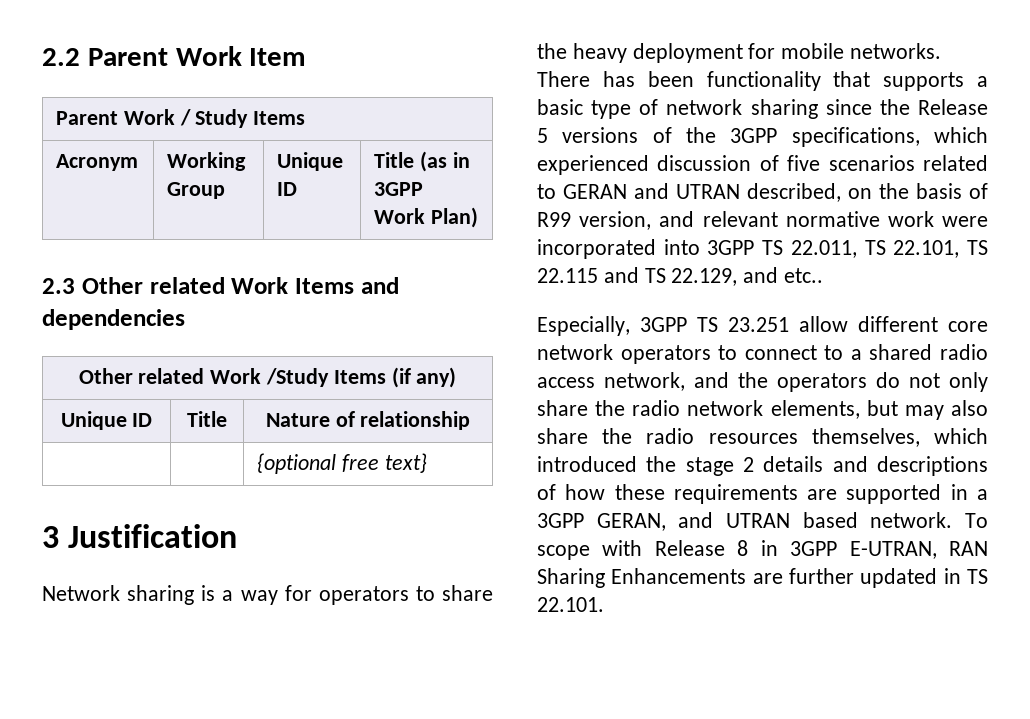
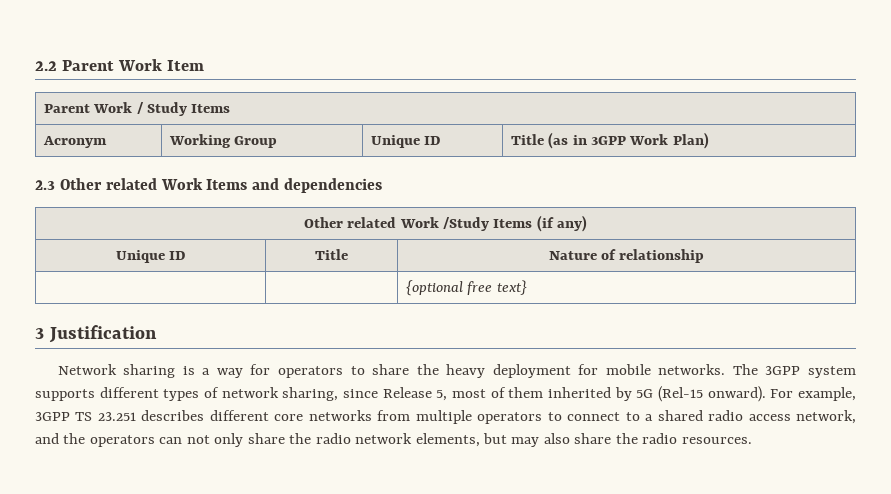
- There has been functionality that supports a basic type of network sharing since the Release 5 versions of the 3GPP specifications, which experienced discussion of five scenarios related to GERAN and UTRAN described, on the basis of R99 version, and relevant normative work were incorporated into 3GPP TS 22.011, TS 22.101, TS 22.115 and TS 22.129, and etc..
- Especially, 3GPP TS 23.251 allow different core network operators to connect to a shared radio access network, and the operators do not only share the radio network elements, but may also share the radio resources themselves, which introduced the stage 2 details and descriptions of how these requirements are supported in a 3GPP GERAN, and UTRAN based network. To scope with Release 8 in 3GPP E-UTRAN, RAN Sharing Enhancements are further updated in TS 22.101.
+ The 3GPP system supports different types of network sharing, since Release 5, most of them inherited by 5G (Rel-15 onward). For example, 3GPP TS 23.251 describes different core networks from multiple operators to connect to a shared radio access network, and the operators can not only share the radio network elements, but may also share the radio resources.

